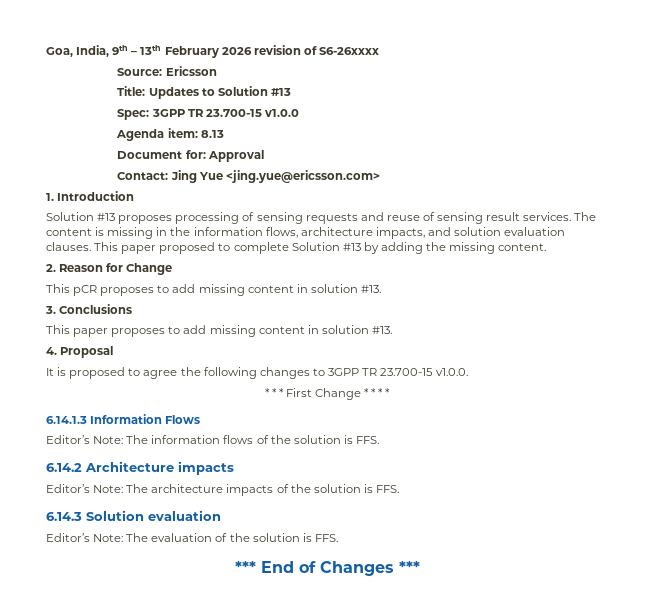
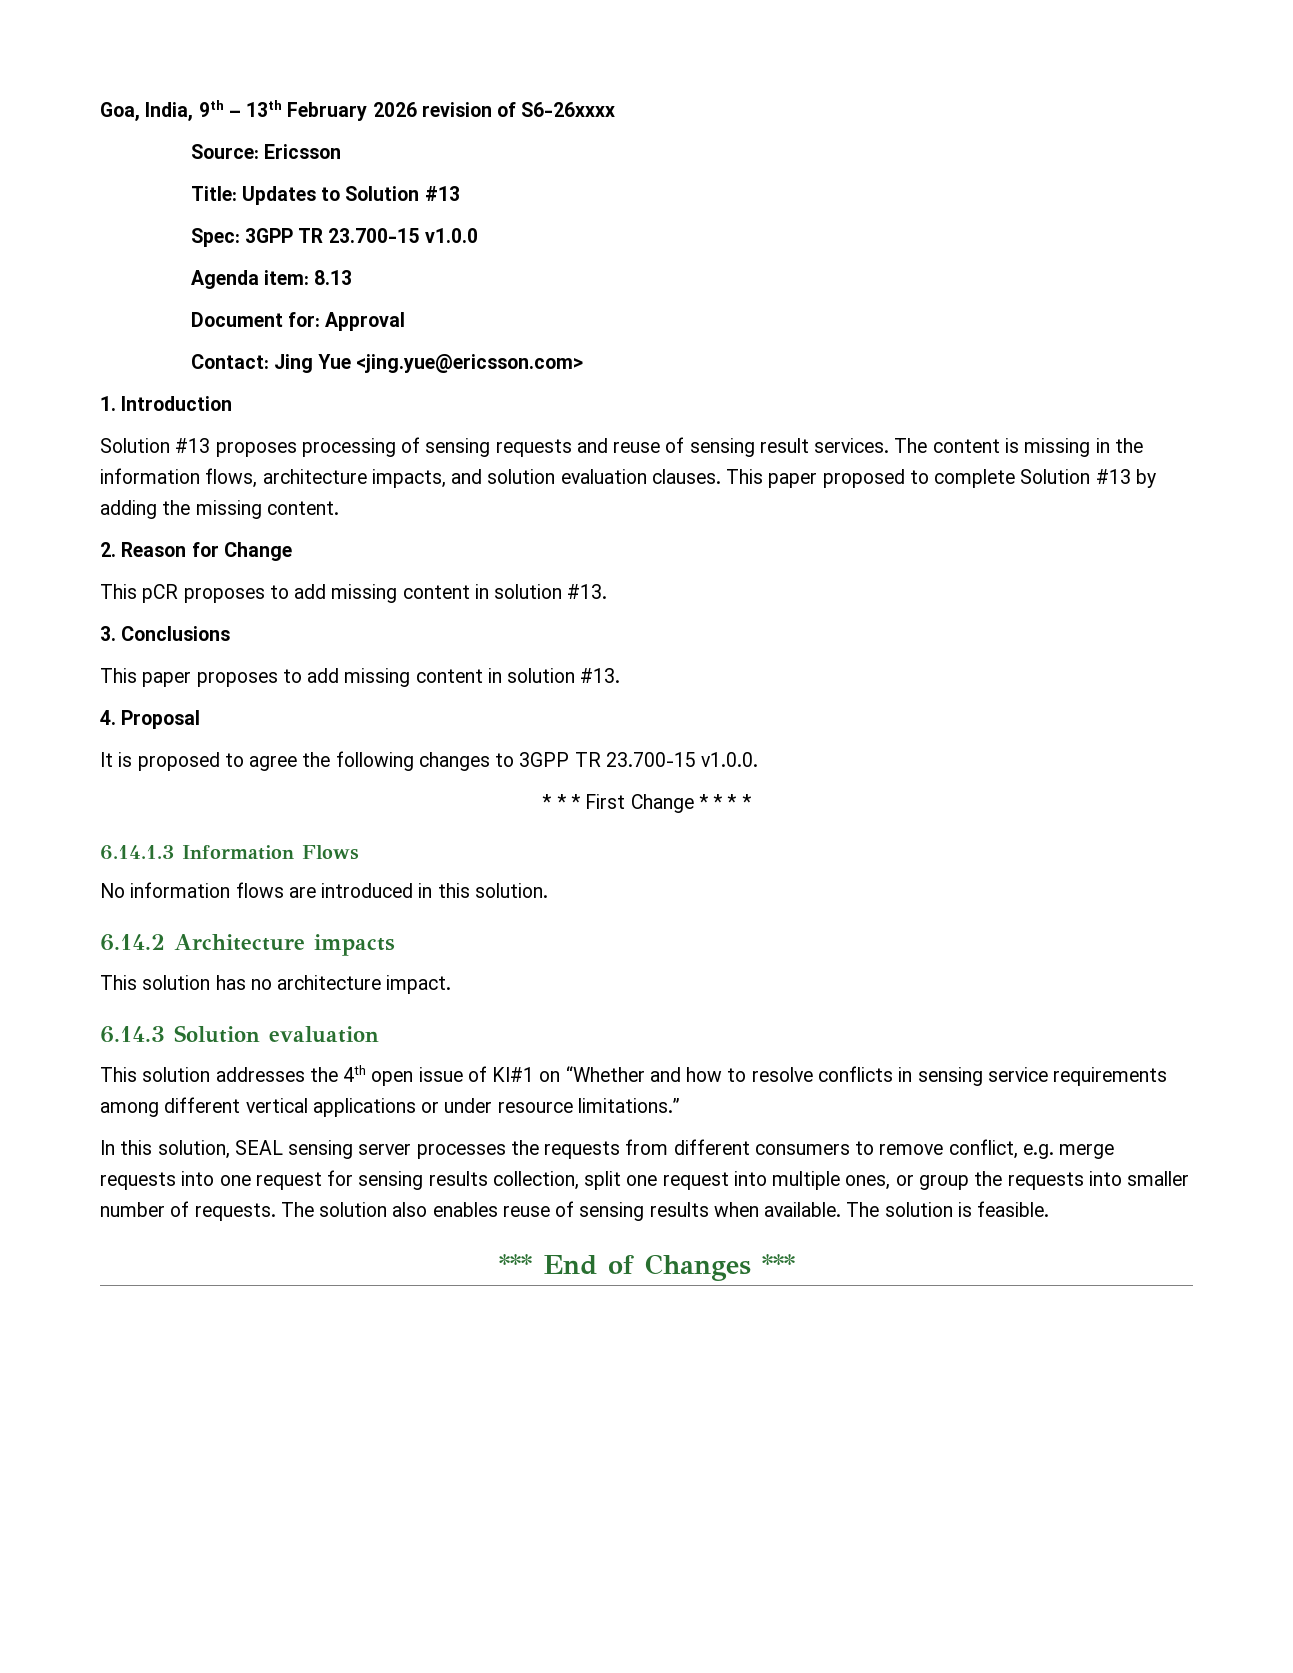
- Editor’s Note: The information flows of the solution is FFS.
+ No information flows are introduced in this solution.
  6.14.2 Architecture impacts
- Editor’s Note: The architecture impacts of the solution is FFS.
+ This solution has no architecture impact.
  6.14.3 Solution evaluation
- Editor’s Note: The evaluation of the solution is FFS.
+ This solution addresses the 4th open issue of KI#1 on “Whether and how to resolve conflicts in sensing service requirements among different vertical applications or under resource limitations.”
+ In this solution, SEAL sensing server processes the requests from different consumers to remove conflict, e.g. merge requests into one request for sensing results collection, split one request into multiple ones, or group the requests into smaller number of requests. The solution also enables reuse of sensing results when available. The solution is feasible.

